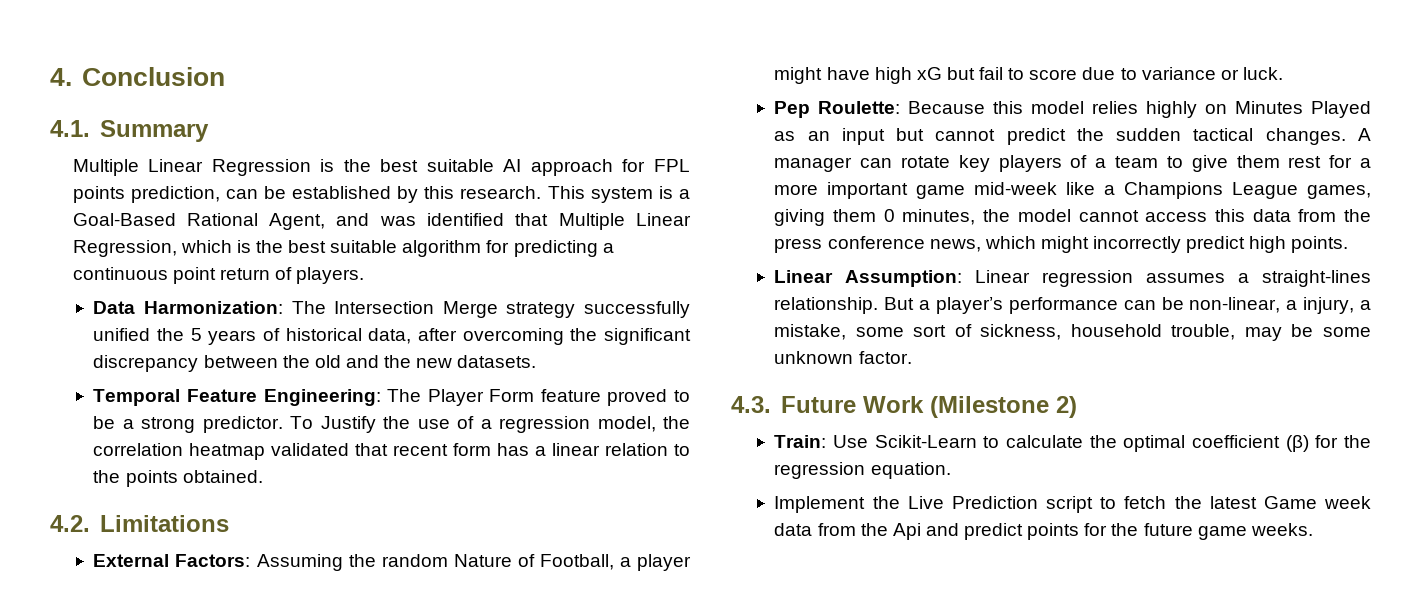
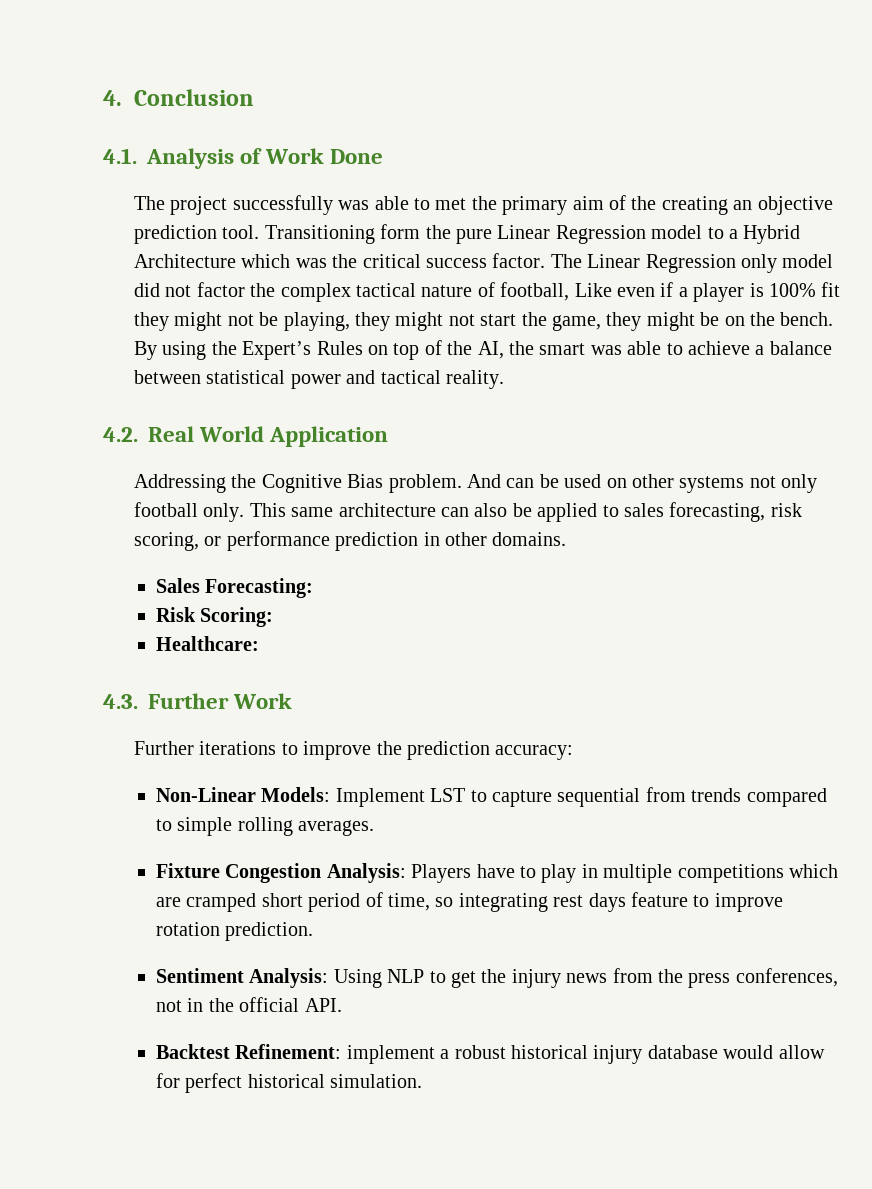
- 4.1. Summary
- Multiple Linear Regression is the best suitable AI approach for FPL points prediction, can be established by this research. This system is a Goal-Based Rational Agent, and was identified that Multiple Linear Regression, which is the best suitable algorithm for predicting a continuous point return of players.
- Data Harmonization: The Intersection Merge strategy successfully unified the 5 years of historical data, after overcoming the significant discrepancy between the old and the new datasets.
- Temporal Feature Engineering: The Player Form feature proved to be a strong predictor. To Justify the use of a regression model, the correlation heatmap validated that recent form has a linear relation to the points obtained.
- 4.2. Limitations
- External Factors: Assuming the random Nature of Football, a player might have high xG but fail to score due to variance or luck.
- Pep Roulette: Because this model relies highly on Minutes Played as an input but cannot predict the sudden tactical changes. A manager can rotate key players of a team to give them rest for a more important game mid-week like a Champions League games, giving them 0 minutes, the model cannot access this data from the press conference news, which might incorrectly predict high points.
- Linear Assumption: Linear regression assumes a straight-lines relationship. But a player’s performance can be non-linear, a injury, a mistake, some sort of sickness, household trouble, may be some unknown factor.
- 4.3. Future Work (Milestone 2)
- Train: Use Scikit-Learn to calculate the optimal coefficient (β) for the regression equation.
- Implement the Live Prediction script to fetch the latest Game week data from the Api and predict points for the future game weeks.
+ 4.1. Analysis of Work Done
+ The project successfully was able to met the primary aim of the creating an objective prediction tool. Transitioning form the pure Linear Regression model to a Hybrid Architecture which was the critical success factor. The Linear Regression only model did not factor the complex tactical nature of football, Like even if a player is 100% fit they might not be playing, they might not start the game, they might be on the bench. By using the Expert’s Rules on top of the AI, the smart was able to achieve a balance between statistical power and tactical reality.
+ 4.2. Real World Application
+ Addressing the Cognitive Bias problem. And can be used on other systems not only football only. This same architecture can also be applied to sales forecasting, risk scoring, or performance prediction in other domains.
+ Sales Forecasting:
+ Risk Scoring:
+ Healthcare:
+ 4.3. Further Work
+ Further iterations to improve the prediction accuracy:
+ Non-Linear Models: Implement LST to capture sequential from trends compared to simple rolling averages.
+ Fixture Congestion Analysis: Players have to play in multiple competitions which are cramped short period of time, so integrating rest days feature to improve rotation prediction.
+ Sentiment Analysis: Using NLP to get the injury news from the press conferences, not in the official API.
+ Backtest Refinement: implement a robust historical injury database would allow for perfect historical simulation.

